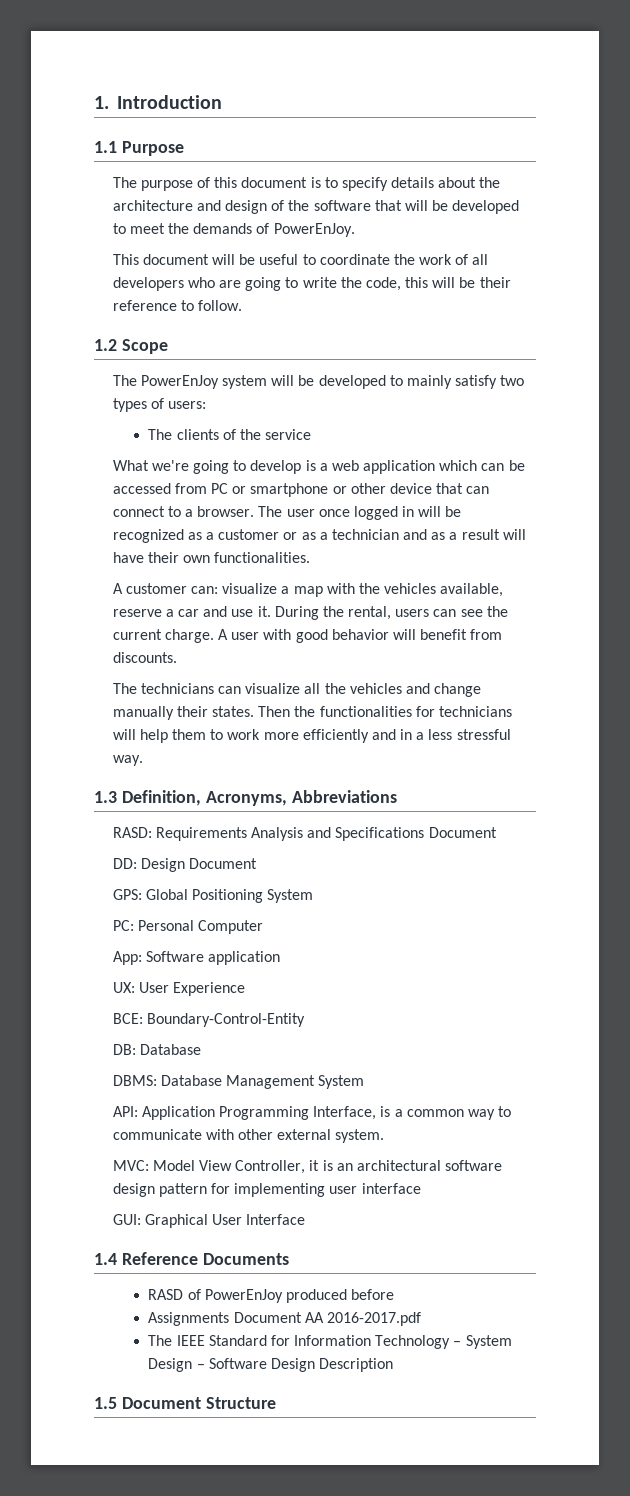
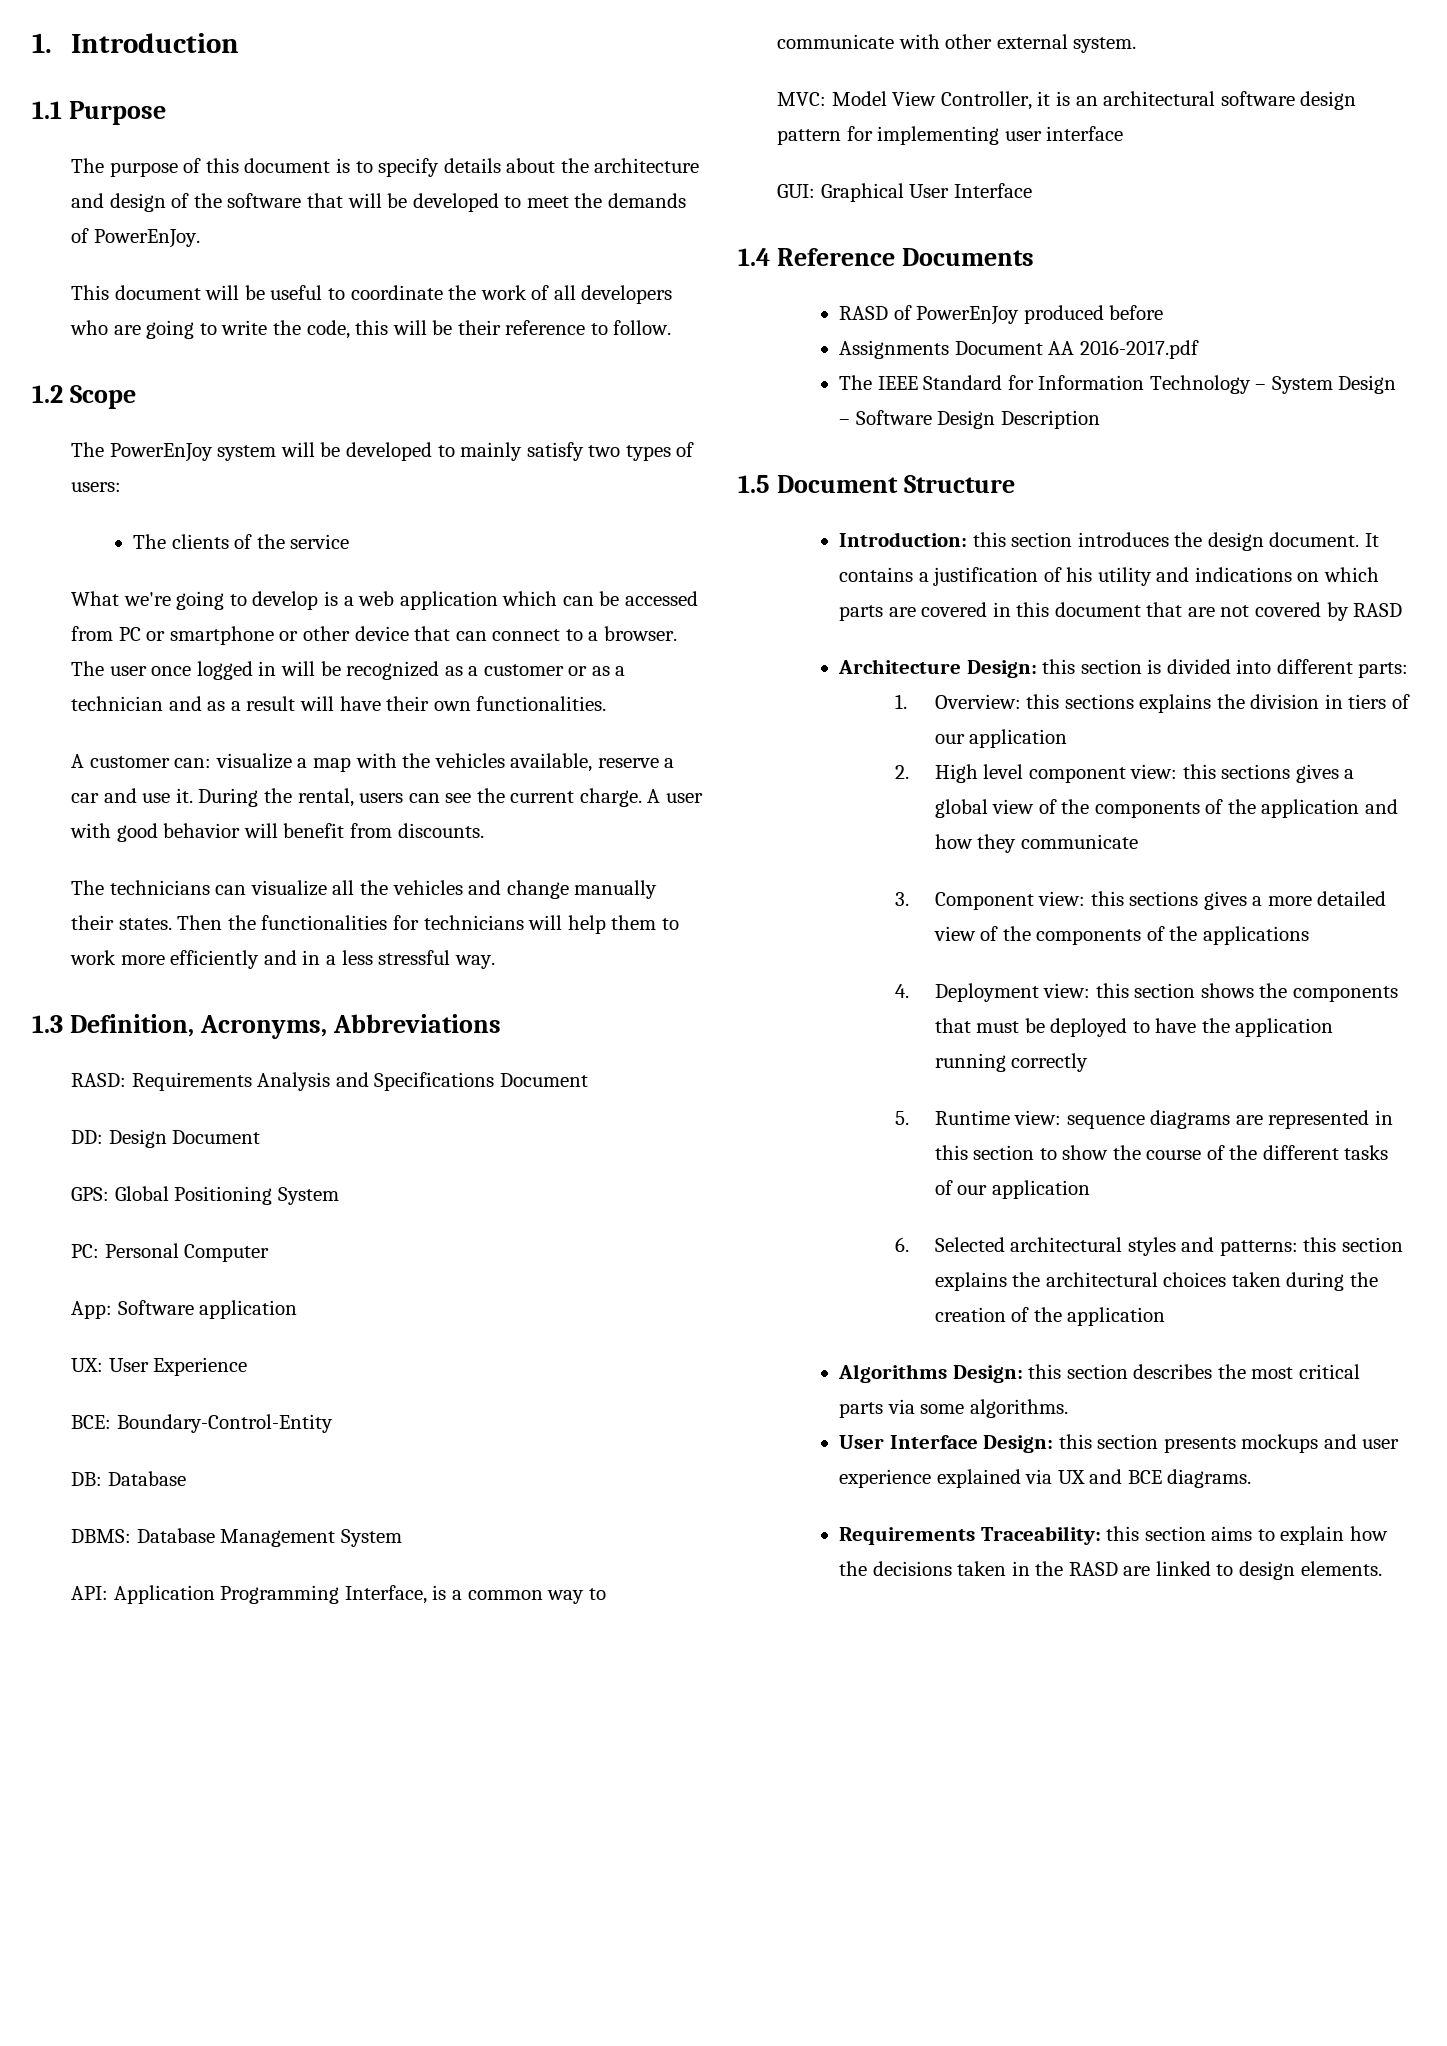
+ Introduction: this section introduces the design document. It contains a justification of his utility and indications on which parts are covered in this document that are not covered by RASD
+ Architecture Design: this section is divided into different parts:
+ 1. Overview: this sections explains the division in tiers of our application
+ 2. High level component view: this sections gives a global view of the components of the application and how they communicate
+ 3. Component view: this sections gives a more detailed view of the components of the applications
+ 4. Deployment view: this section shows the components that must be deployed to have the application running correctly
+ 5. Runtime view: sequence diagrams are represented in this section to show the course of the different tasks of our application
+ 6. Selected architectural styles and patterns: this section explains the architectural choices taken during the creation of the application
+ Algorithms Design: this section describes the most critical parts via some algorithms.
+ User Interface Design: this section presents mockups and user experience explained via UX and BCE diagrams.
+ Requirements Traceability: this section aims to explain how the decisions taken in the RASD are linked to design elements.

